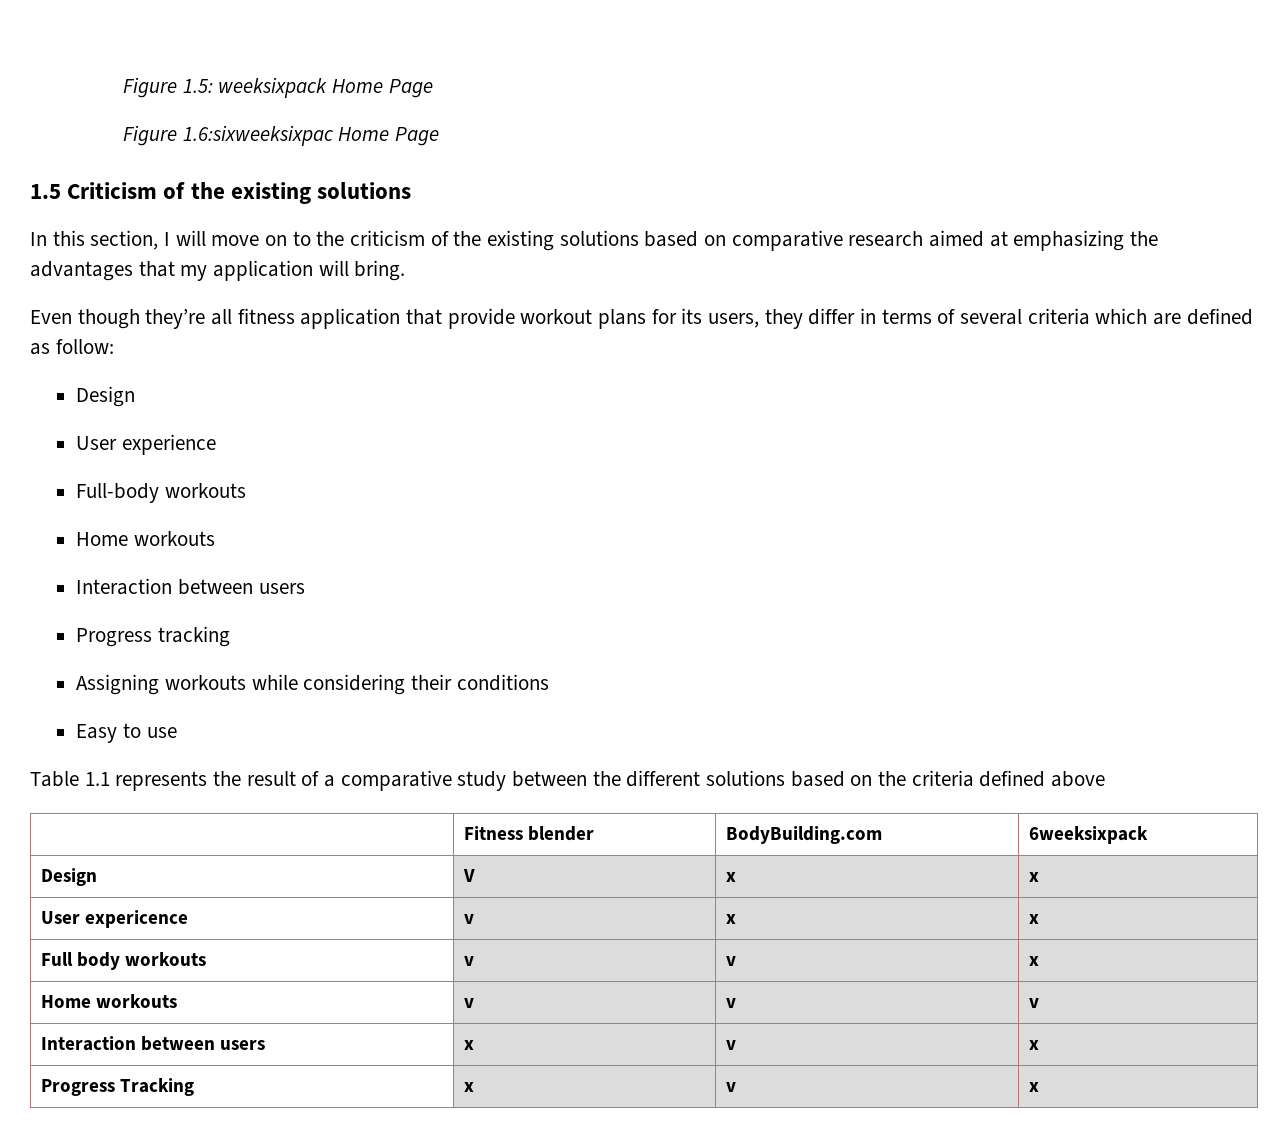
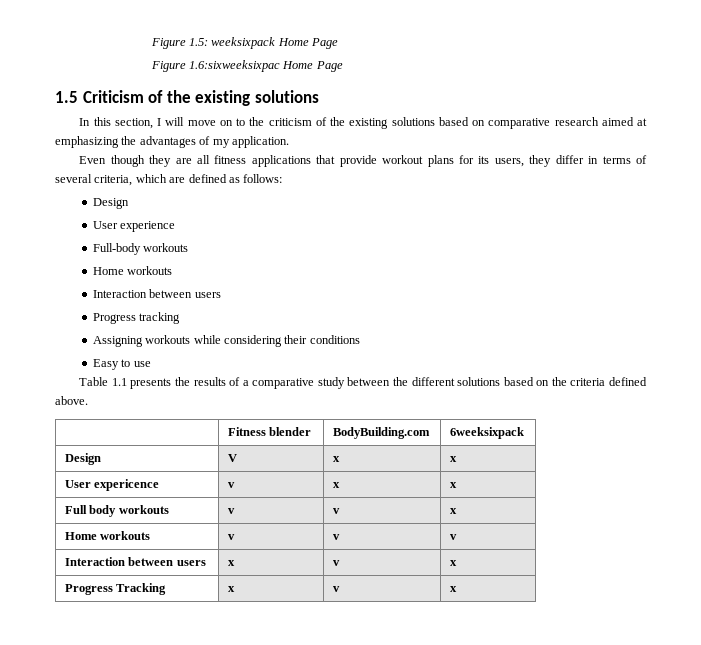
- In this section, I will move on to the criticism of the existing solutions based on comparative research aimed at emphasizing the advantages that my application will bring.
+ In this section, I will move on to the criticism of the existing solutions based on comparative research aimed at emphasizing the advantages of my application.
- Even though they’re all fitness application that provide workout plans for its users, they differ in terms of several criteria which are defined as follow:
+ Even though they are all fitness applications that provide workout plans for its users, they differ in terms of several criteria, which are defined as follows:
- Table 1.1 represents the result of a comparative study between the different solutions based on the criteria defined above
+ Table 1.1 presents the results of a comparative study between the different solutions based on the criteria defined above.

